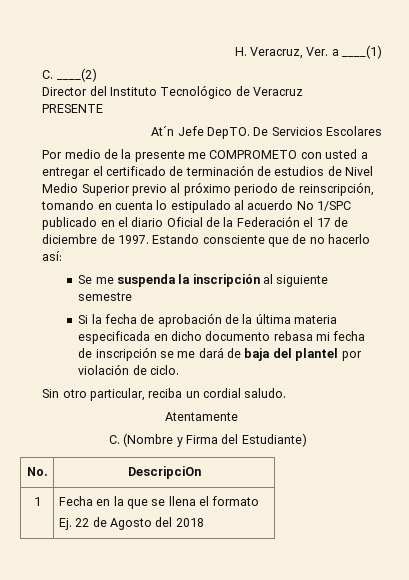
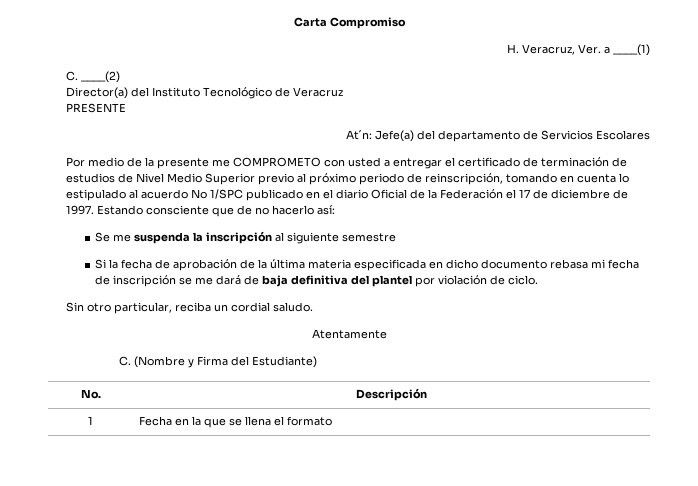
+ Carta Compromiso
- Director del Instituto Tecnológico de Veracruz
+ Director(a) del Instituto Tecnológico de Veracruz
- At´n Jefe DepTO. De Servicios Escolares
+ At´n: Jefe(a) del departamento de Servicios Escolares
- Si la fecha de aprobación de la última materia especificada en dicho documento rebasa mi fecha de inscripción se me dará de baja del plantel por violación de ciclo.
+ Si la fecha de aprobación de la última materia especificada en dicho documento rebasa mi fecha de inscripción se me dará de baja definitiva del plantel por violación de ciclo.
- No. | DescripciOn
+ No. | Descripción
  1 | Fecha en la que se llena el formato
- Ej. 22 de Agosto del 2018

